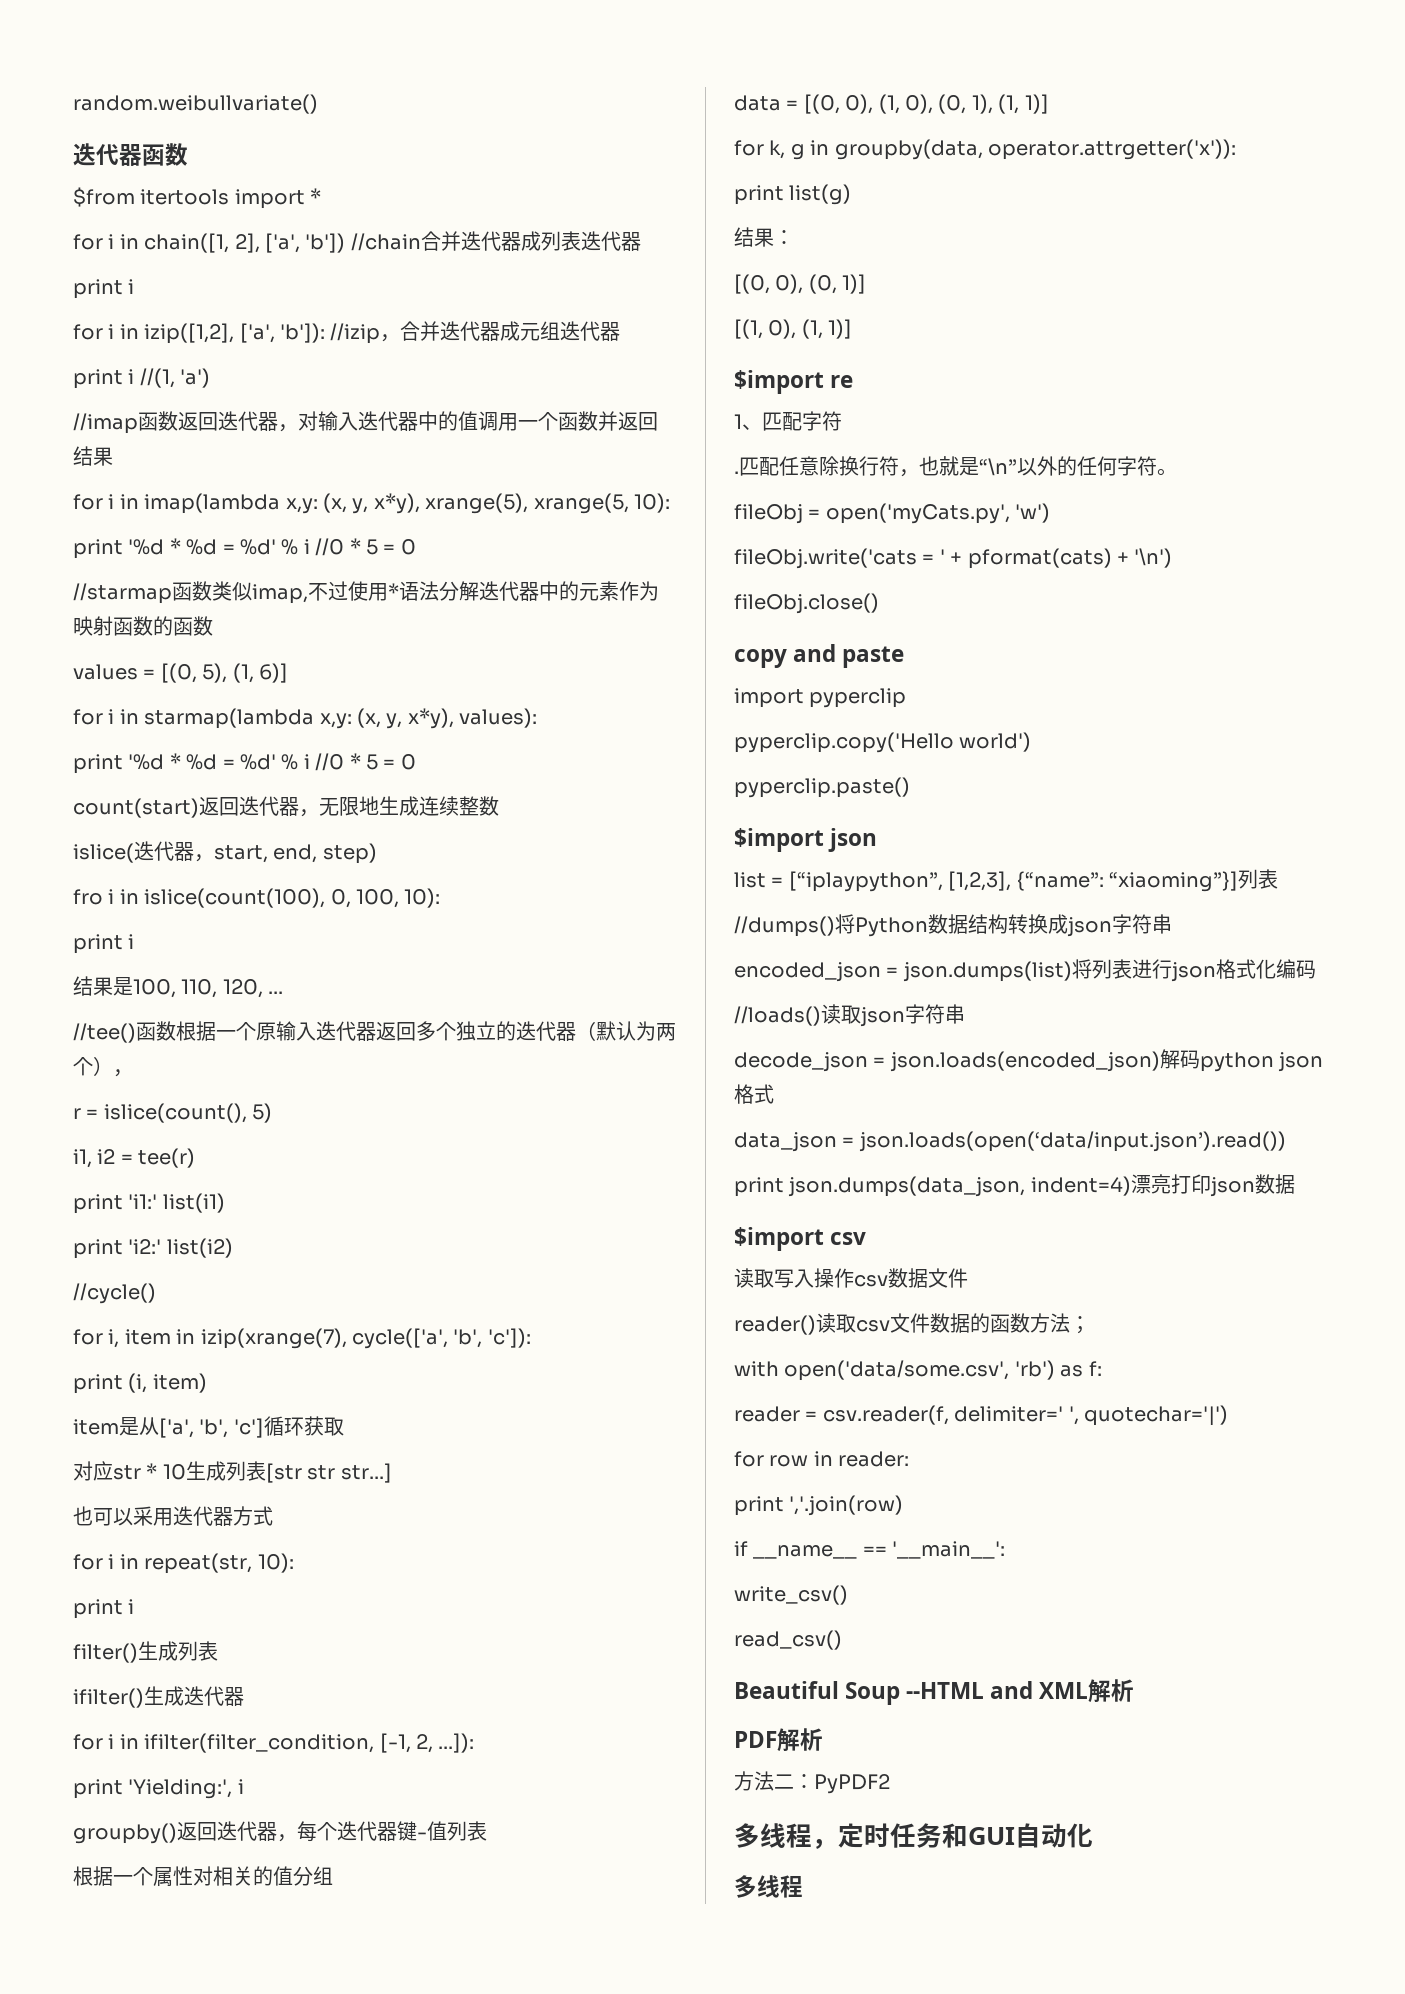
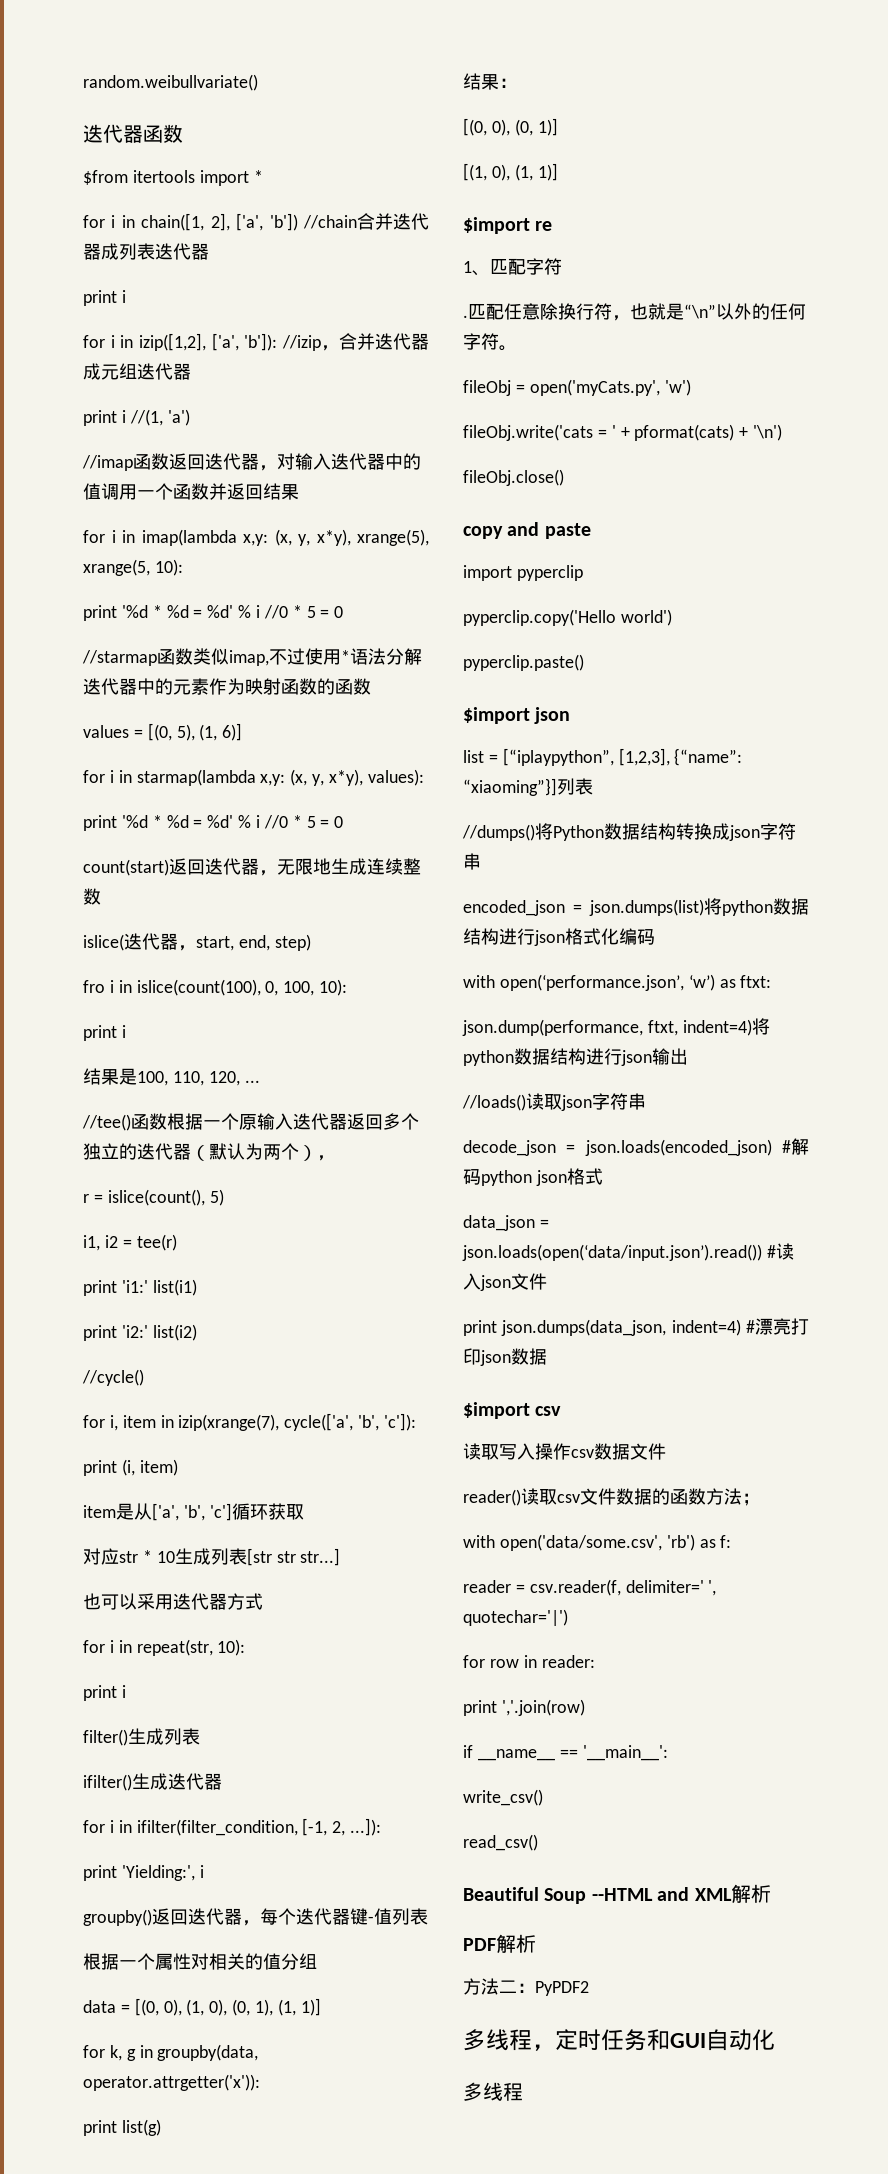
- encoded_json = json.dumps(list)将列表进行json格式化编码
+ encoded_json = json.dumps(list)将python数据结构进行json格式化编码
+ with open(‘performance.json’, ‘w’) as ftxt:
+ json.dump(performance, ftxt, indent=4)将python数据结构进行json输出
- decode_json = json.loads(encoded_json)解码python json格式
+ decode_json = json.loads(encoded_json) #解码python json格式
- data_json = json.loads(open(‘data/input.json’).read())
+ data_json = json.loads(open(‘data/input.json’).read()) #读入json文件
- print json.dumps(data_json, indent=4)漂亮打印json数据
+ print json.dumps(data_json, indent=4) #漂亮打印json数据

